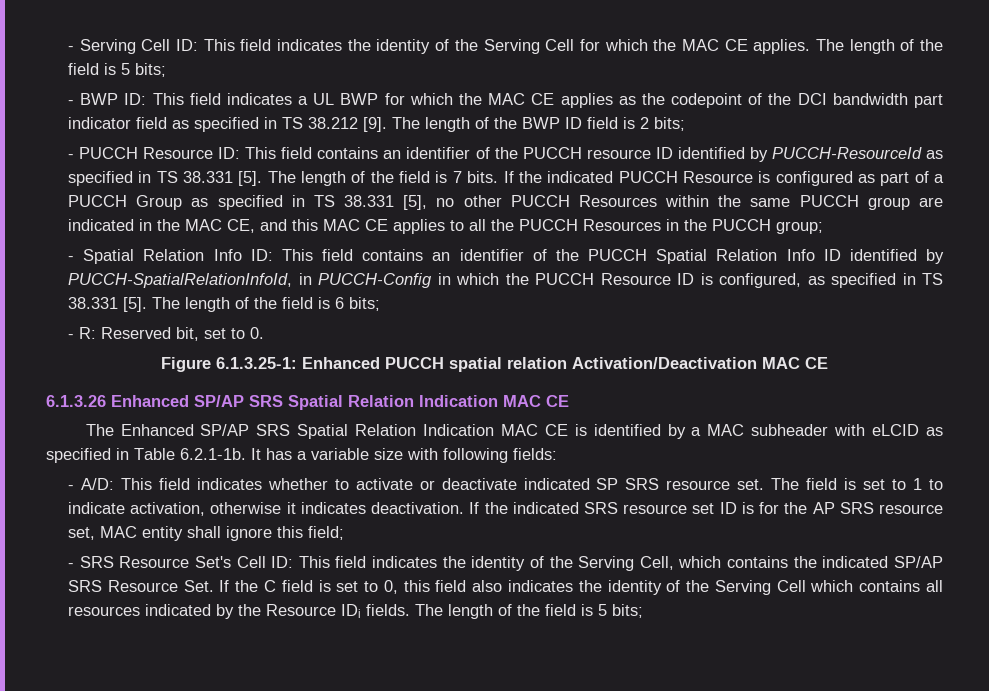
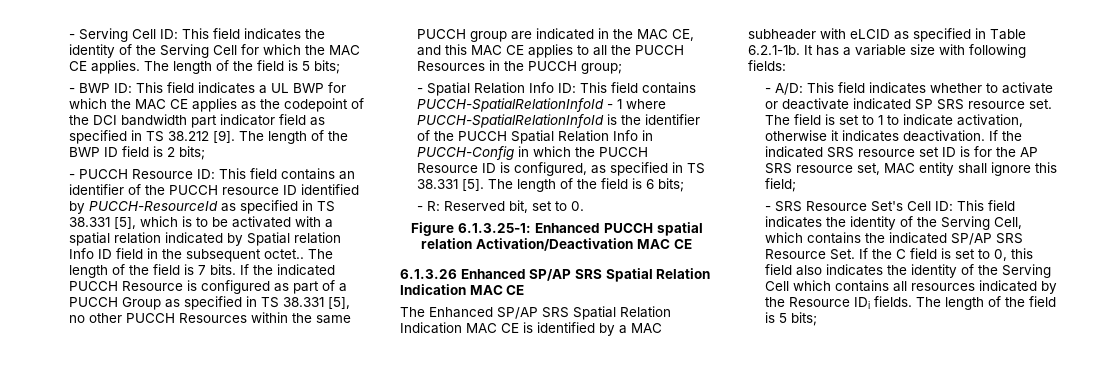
- - PUCCH Resource ID: This field contains an identifier of the PUCCH resource ID identified by PUCCH-ResourceId as specified in TS 38.331 [5].
+ - PUCCH Resource ID: This field contains an identifier of the PUCCH resource ID identified by PUCCH-ResourceId as specified in TS 38.331 [5], which is to be activated with a spatial relation indicated by Spatial relation Info ID field in the subsequent octet..
- - Spatial Relation Info ID: This field contains an identifier of the PUCCH Spatial Relation Info ID identified by PUCCH-SpatialRelationInfoId, in PUCCH-Config in which the PUCCH Resource ID is configured, as specified in TS 38.331 [5].
+ - Spatial Relation Info ID: This field contains PUCCH-SpatialRelationInfoId - 1 where PUCCH-SpatialRelationInfoId is the identifier of the PUCCH Spatial Relation Info in PUCCH-Config in which the PUCCH Resource ID is configured, as specified in TS 38.331 [5].

